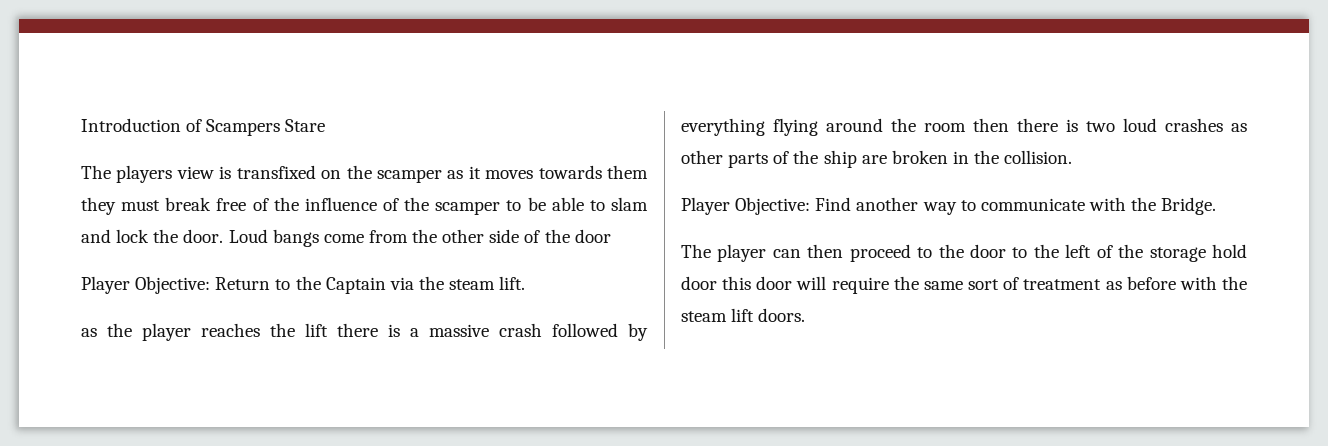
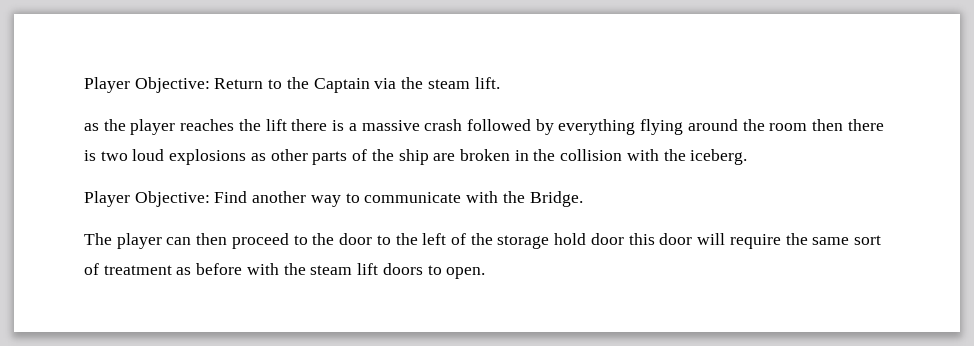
- Introduction of Scampers Stare
- The players view is transfixed on the scamper as it moves towards them they must break free of the influence of the scamper to be able to slam and lock the door. Loud bangs come from the other side of the door
- as the player reaches the lift there is a massive crash followed by everything flying around the room then there is two loud crashes as other parts of the ship are broken in the collision.
+ as the player reaches the lift there is a massive crash followed by everything flying around the room then there is two loud explosions as other parts of the ship are broken in the collision with the iceberg.
- The player can then proceed to the door to the left of the storage hold door this door will require the same sort of treatment as before with the steam lift doors.
+ The player can then proceed to the door to the left of the storage hold door this door will require the same sort of treatment as before with the steam lift doors to open.

